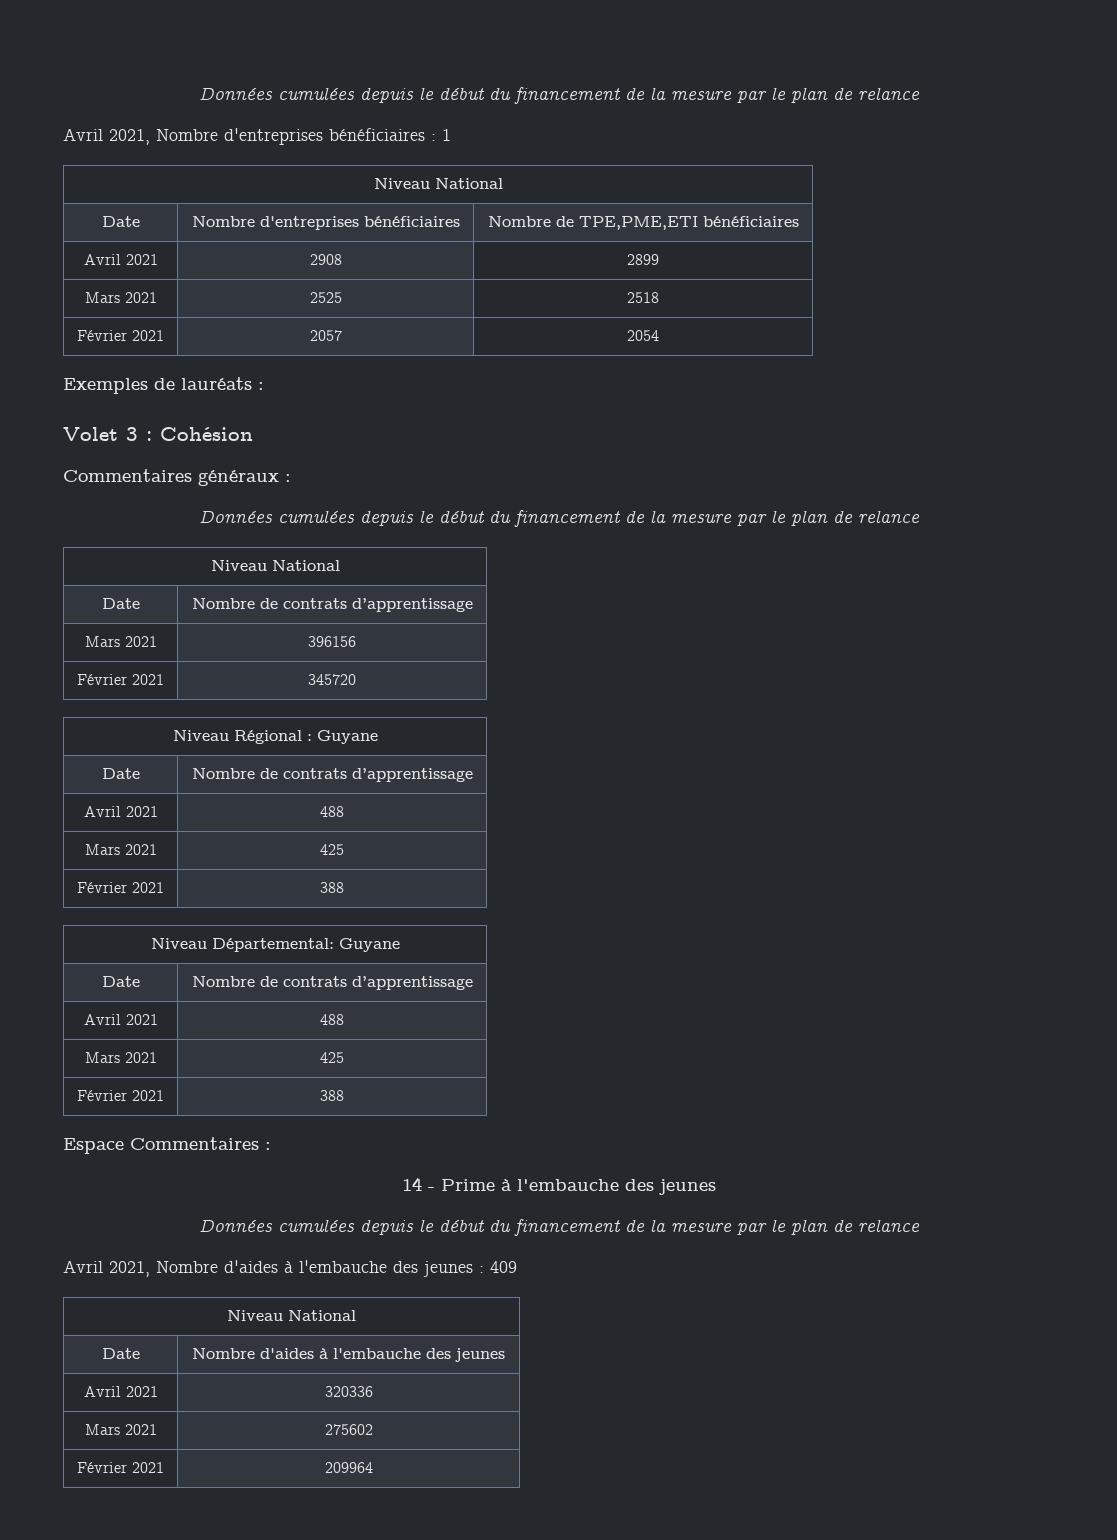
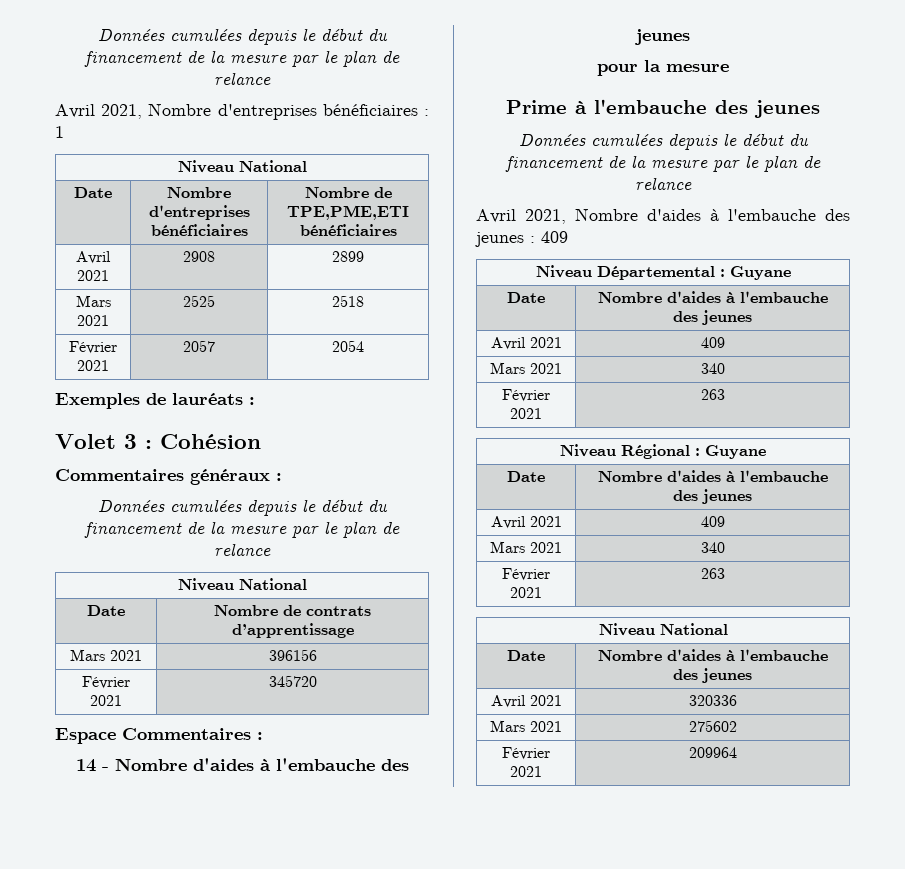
- Niveau Régional : Guyane
- Date | Nombre de contrats d’apprentissage
- Avril 2021 | 488
- Mars 2021 | 425
- Février 2021 | 388
- Niveau Départemental: Guyane
- Date | Nombre de contrats d’apprentissage
- Avril 2021 | 488
- Mars 2021 | 425
- Février 2021 | 388
- 14 - Prime à l'embauche des jeunes
+ 14 - Nombre d'aides à l'embauche des jeunes
+ pour la mesure
+ Prime à l'embauche des jeunes
+ Niveau Départemental : Guyane
+ Date | Nombre d'aides à l'embauche des jeunes
+ Avril 2021 | 409
+ Mars 2021 | 340
+ Février 2021 | 263
+ Niveau Régional : Guyane
+ Date | Nombre d'aides à l'embauche des jeunes
+ Avril 2021 | 409
+ Mars 2021 | 340
+ Février 2021 | 263

